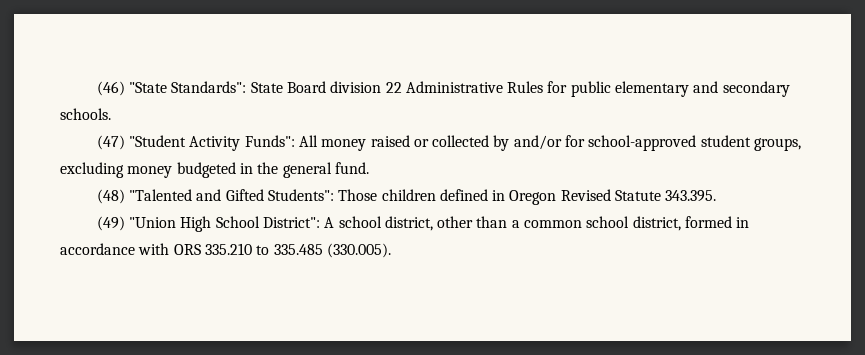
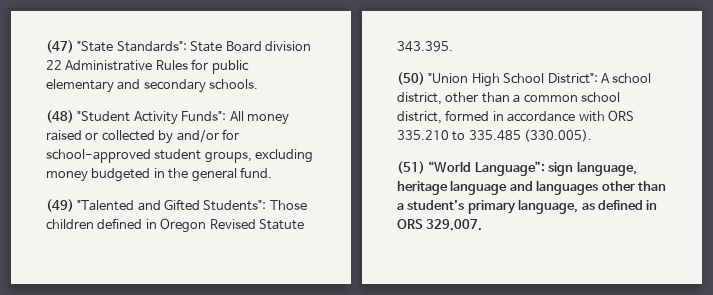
- (46) "State Standards": State Board division 22 Administrative Rules for public elementary and secondary schools.
+ (47) "State Standards": State Board division 22 Administrative Rules for public elementary and secondary schools.
- (47) "Student Activity Funds": All money raised or collected by and/or for school-approved student groups, excluding money budgeted in the general fund.
+ (48) "Student Activity Funds": All money raised or collected by and/or for school-approved student groups, excluding money budgeted in the general fund.
- (48) "Talented and Gifted Students": Those children defined in Oregon Revised Statute 343.395.
+ (49) "Talented and Gifted Students": Those children defined in Oregon Revised Statute 343.395.
- (49) "Union High School District": A school district, other than a common school district, formed in accordance with ORS 335.210 to 335.485 (330.005).
+ (50) "Union High School District": A school district, other than a common school district, formed in accordance with ORS 335.210 to 335.485 (330.005).
+ (51) “World Language”: sign language, heritage language and languages other than a student's primary language, as defined in ORS 329.007.

